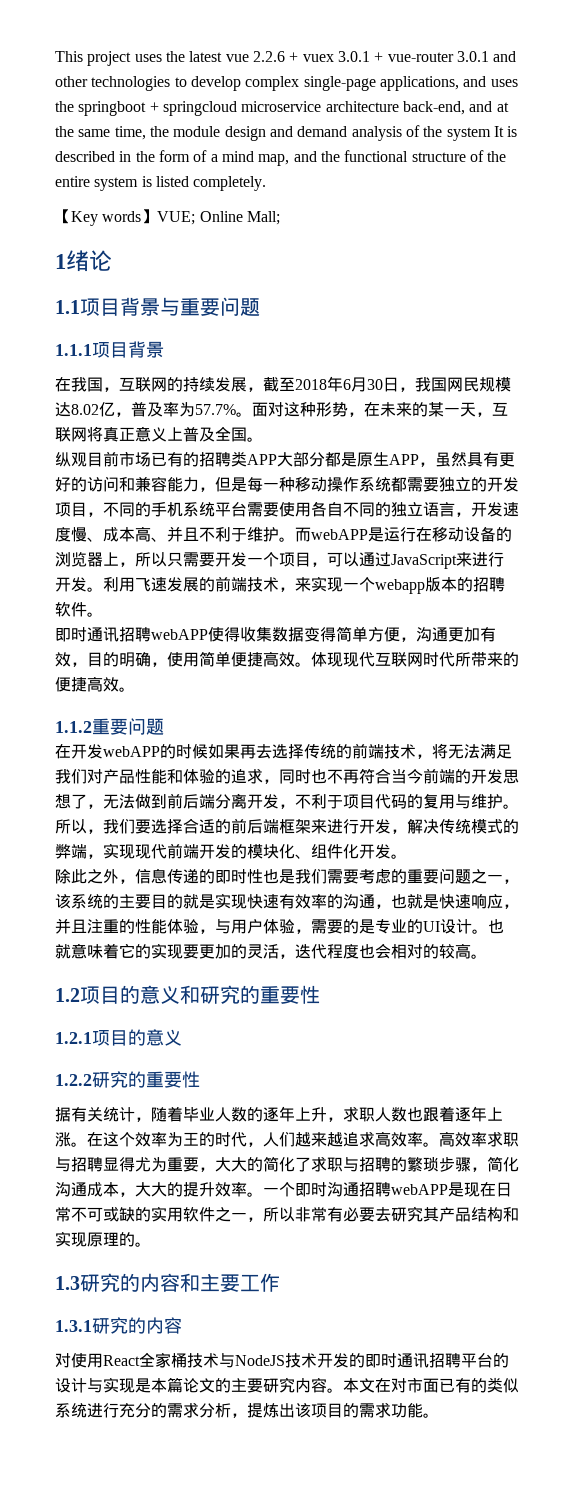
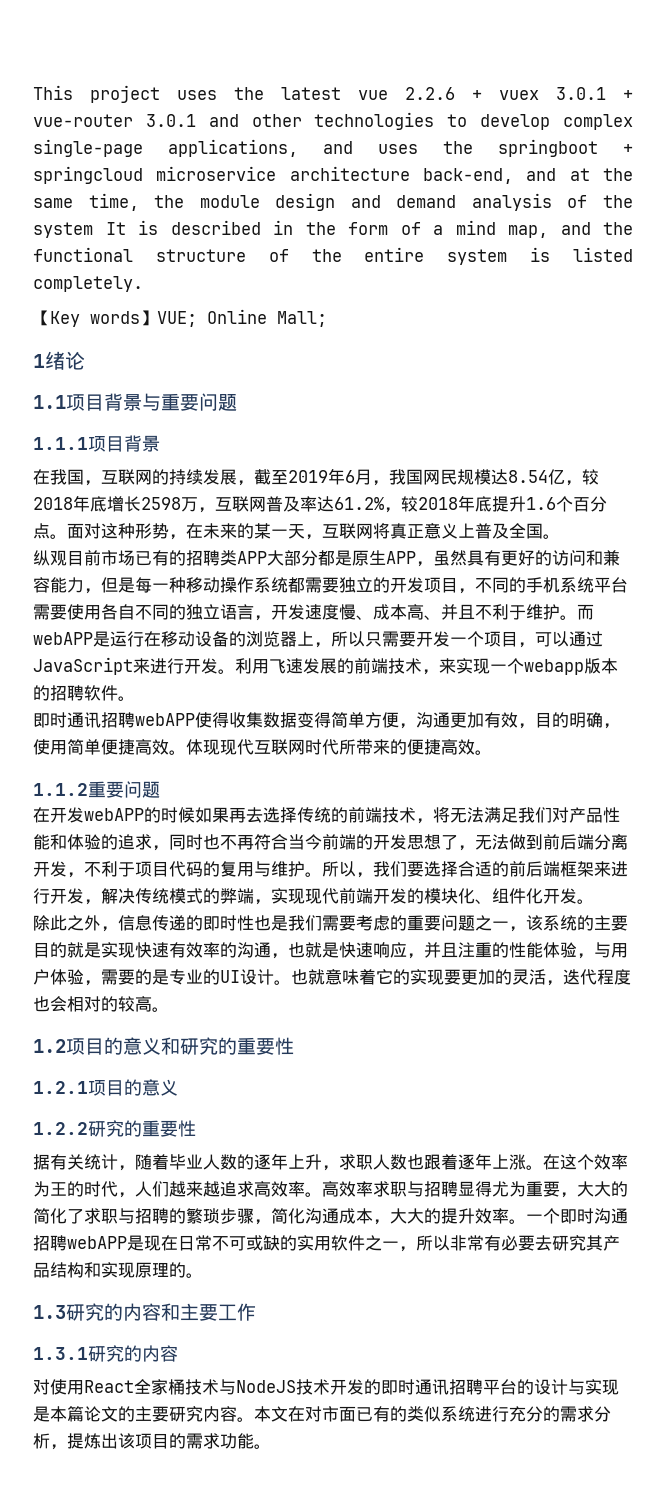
- 在我国，互联网的持续发展，截至2018年6月30日，我国网民规模达8.02亿，普及率为57.7%。
+ 在我国，互联网的持续发展，截至2019年6月，我国网民规模达8.54亿，较2018年底增长2598万，互联网普及率达61.2%，较2018年底提升1.6个百分点。

